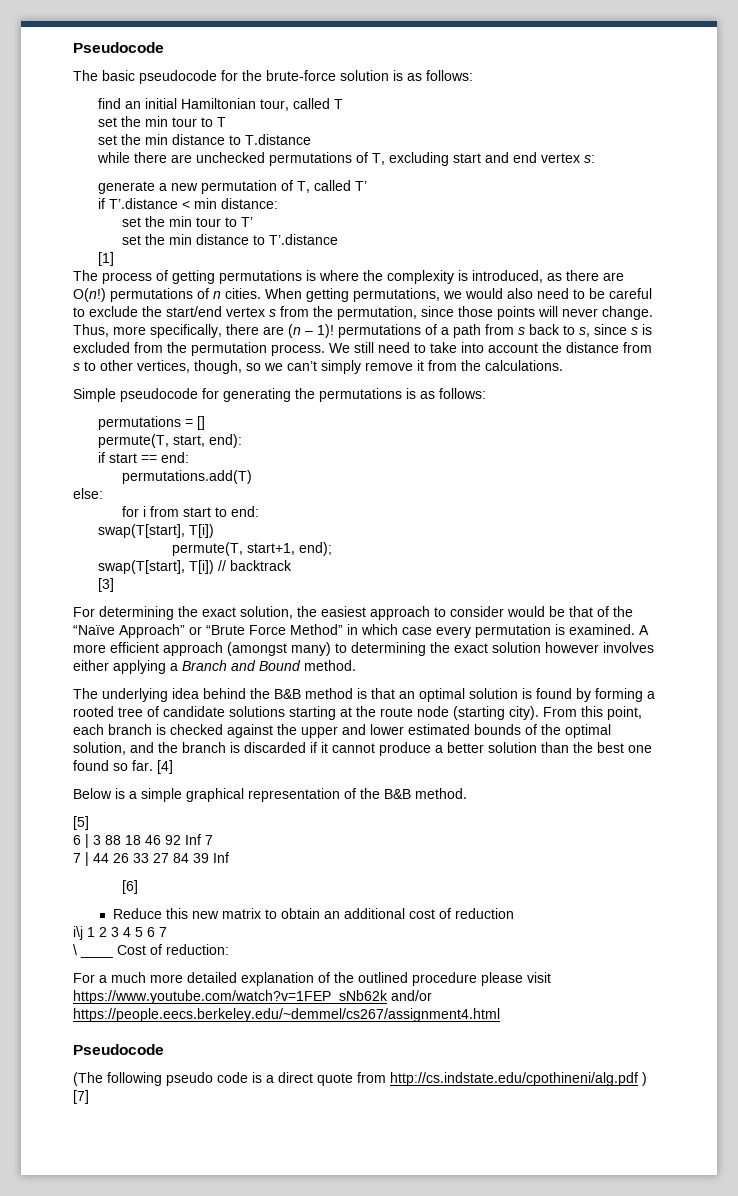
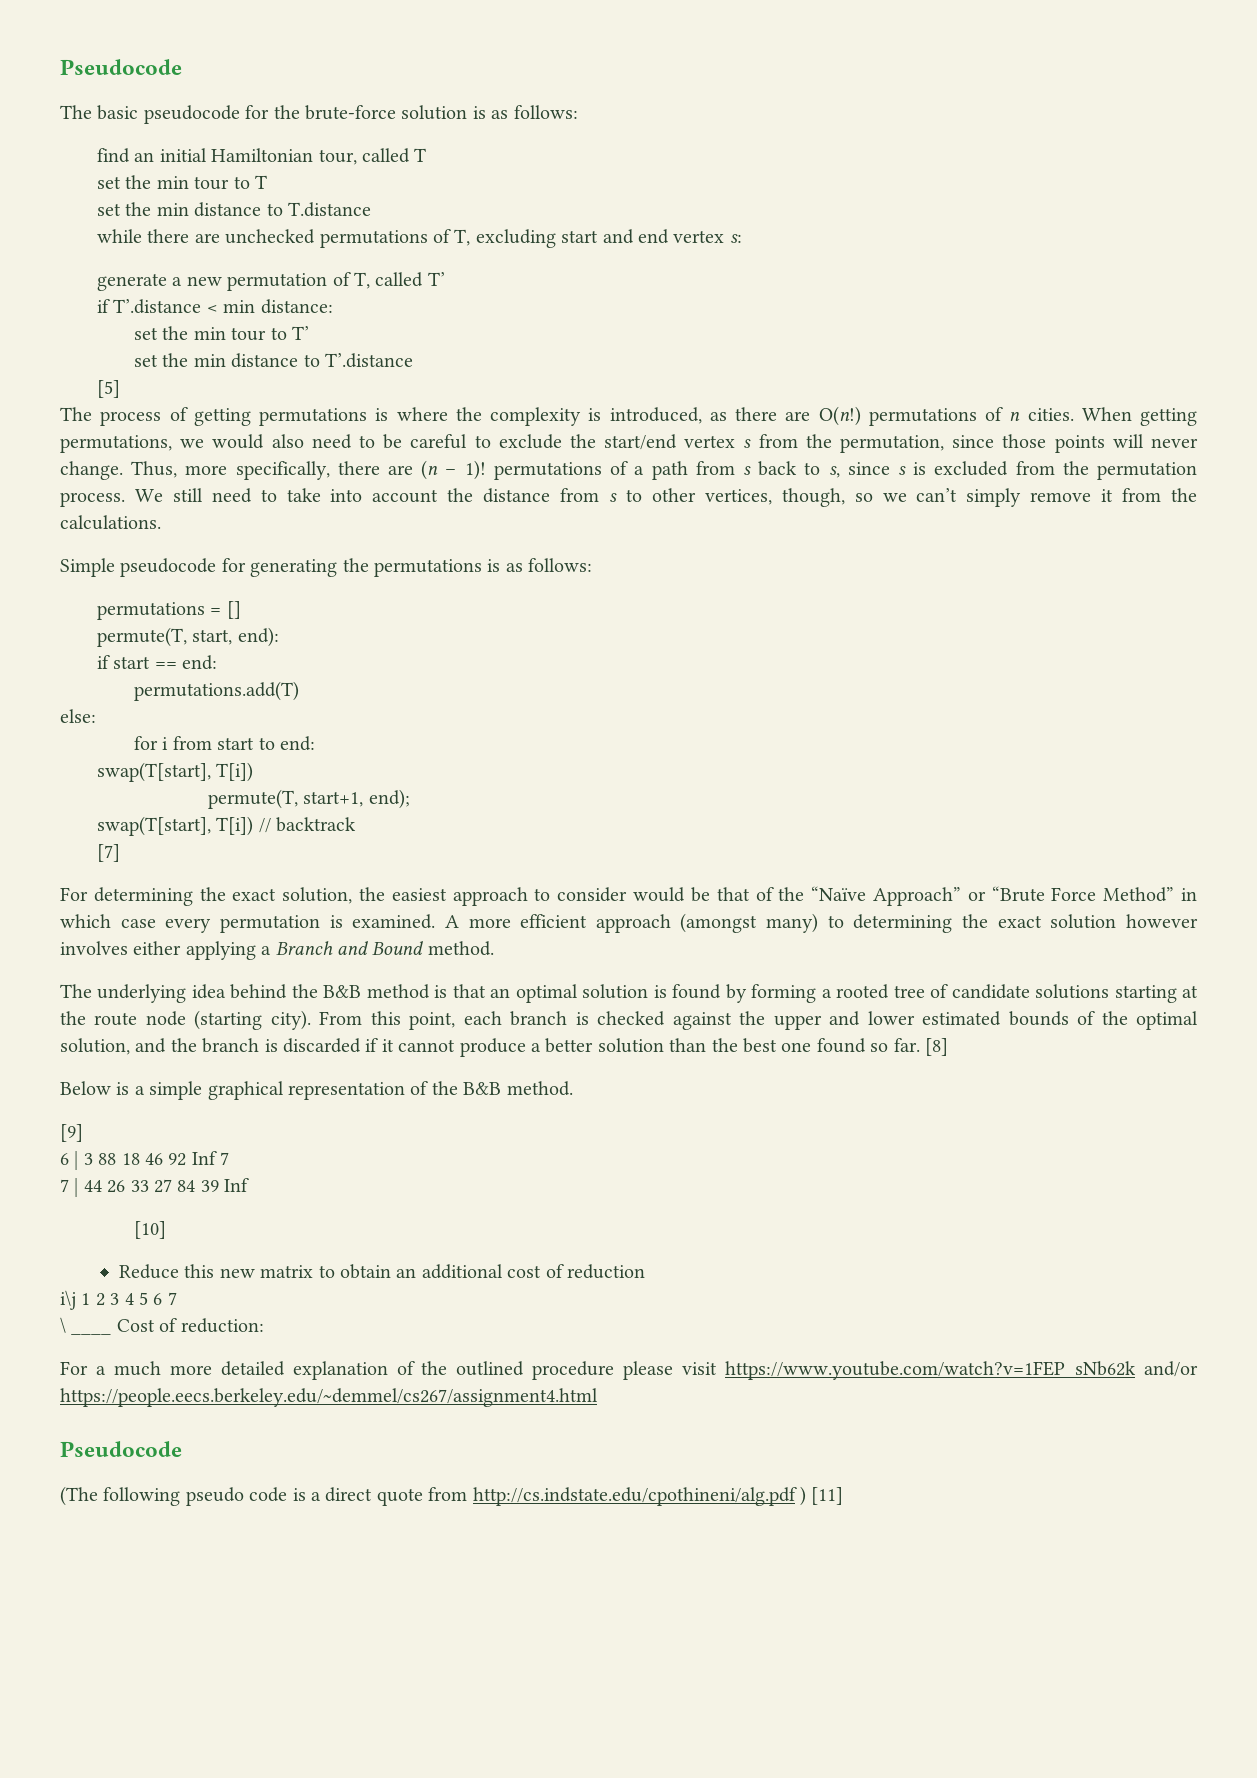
- [1]
+ [5]
- [3]
+ [7]
- [4]
+ [8]
- [5]
+ [9]
- [6]
+ [10]
- (The following pseudo code is a direct quote from http://cs.indstate.edu/cpothineni/alg.pdf ) [7]
+ (The following pseudo code is a direct quote from http://cs.indstate.edu/cpothineni/alg.pdf ) [11]

